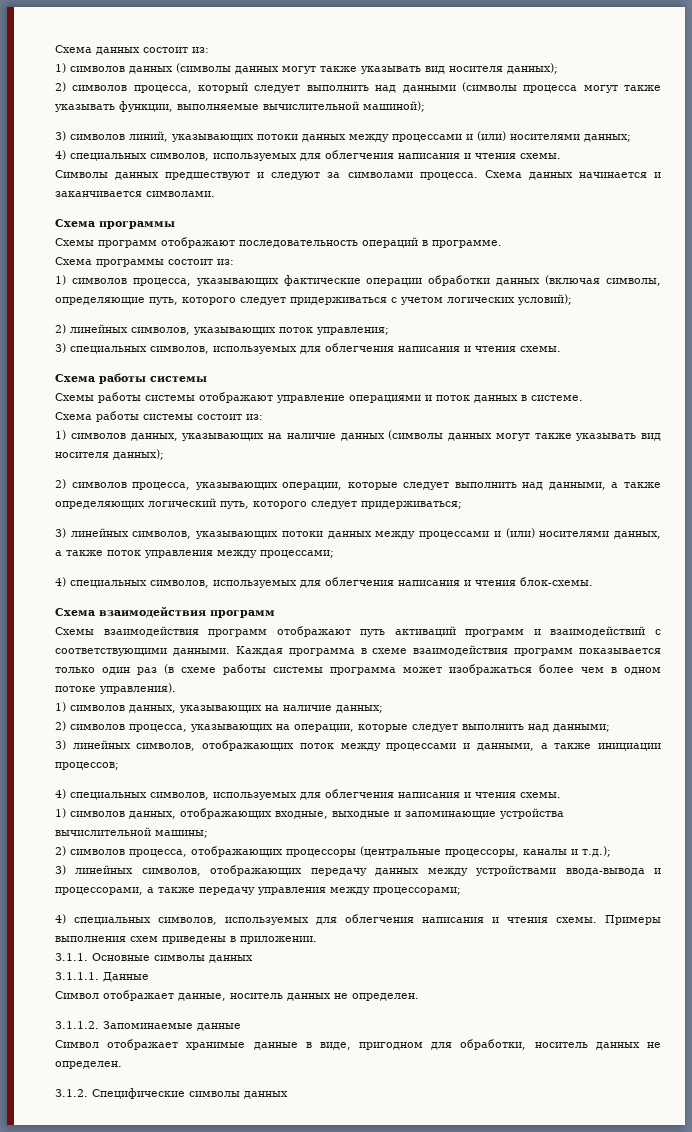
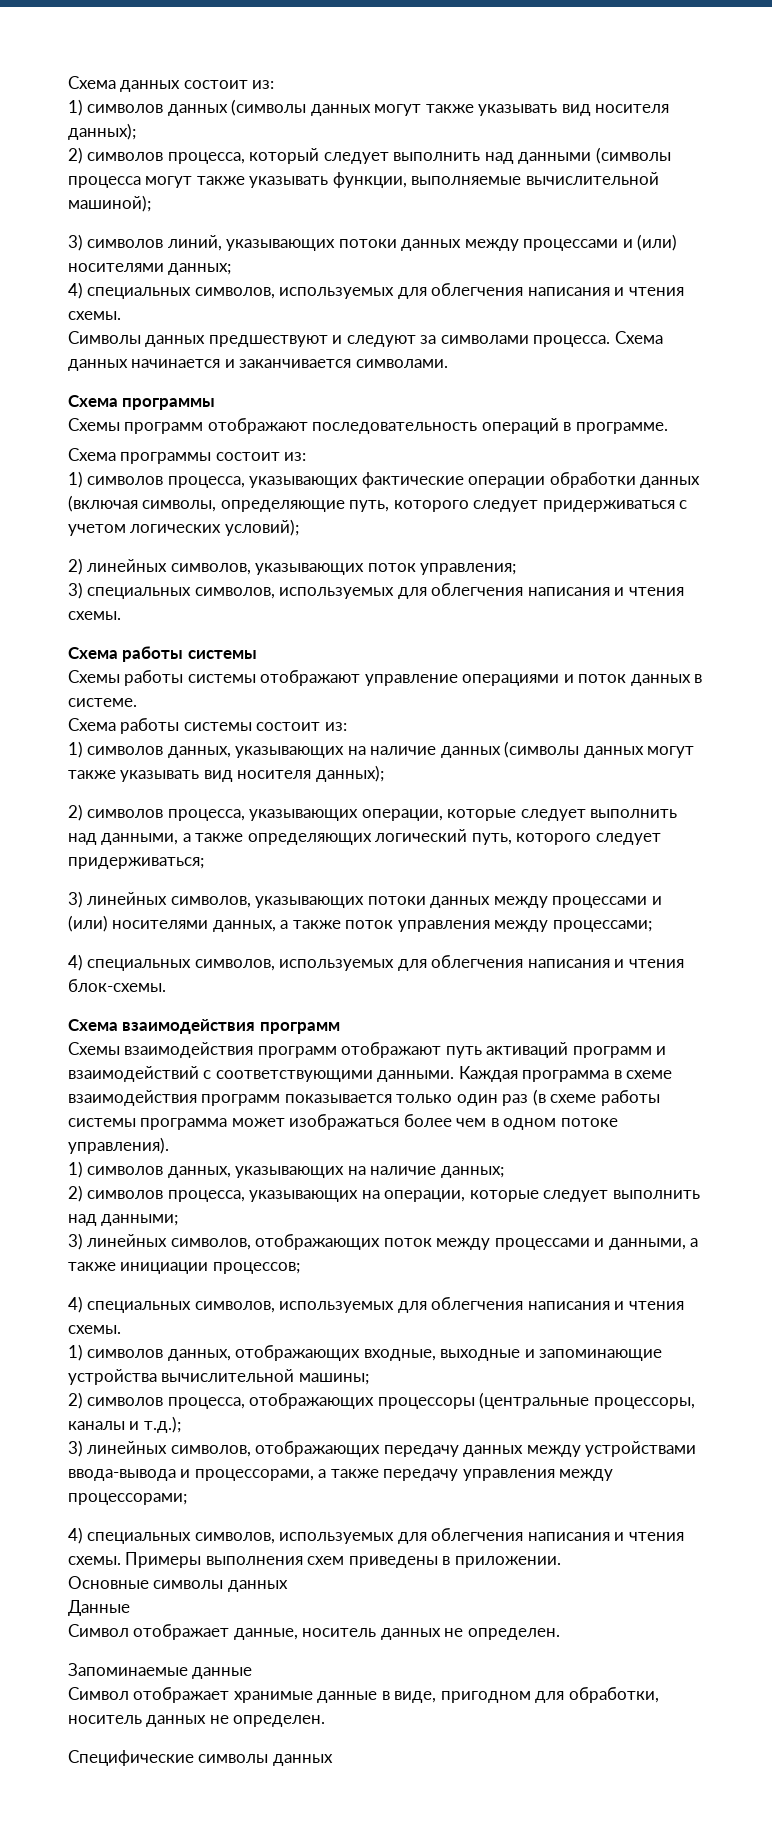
- 3.1.1. Основные символы данных
+ Основные символы данных
- 3.1.1.1. Данные
+ Данные
- 3.1.1.2. Запоминаемые данные
+ Запоминаемые данные
- 3.1.2. Специфические символы данных
+ Специфические символы данных

